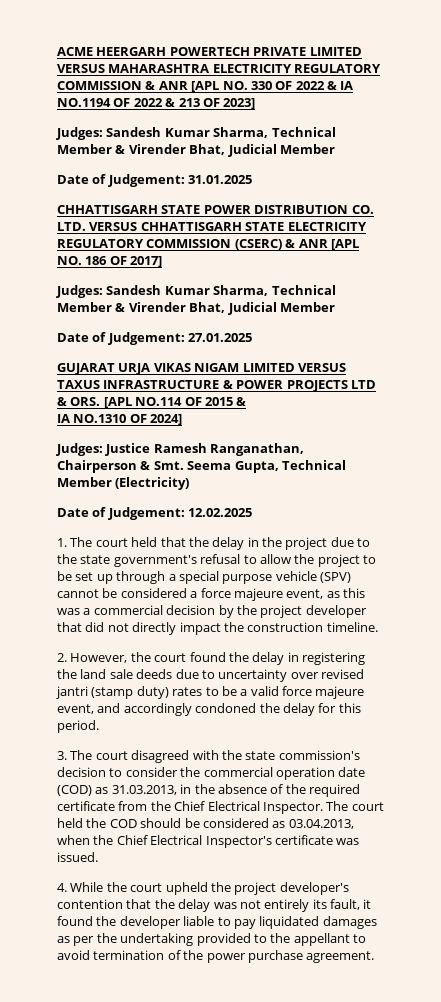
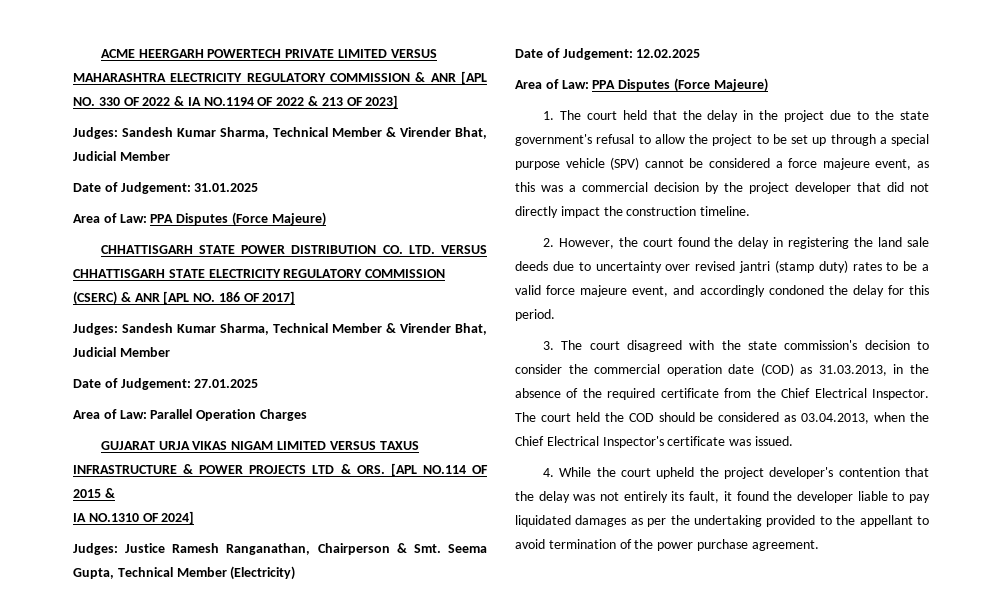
  Date of Judgement: 31.01.2025
+ Area of Law: PPA Disputes (Force Majeure)
+ Area of Law: Parallel Operation Charges
  Date of Judgement: 12.02.2025
+ Area of Law: PPA Disputes (Force Majeure)

